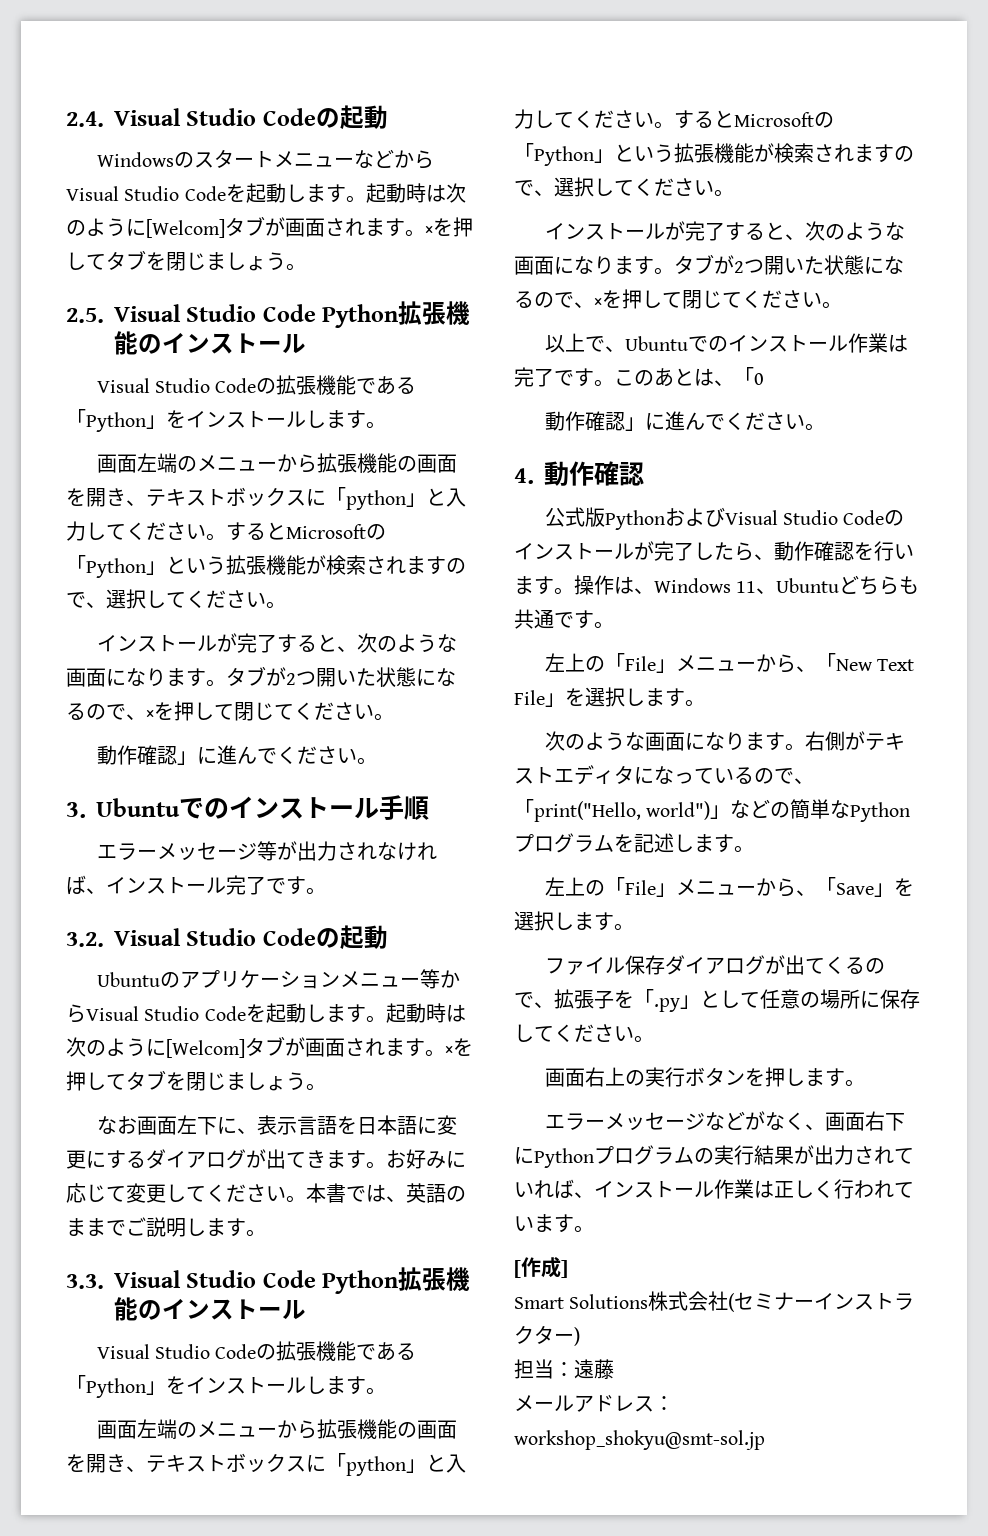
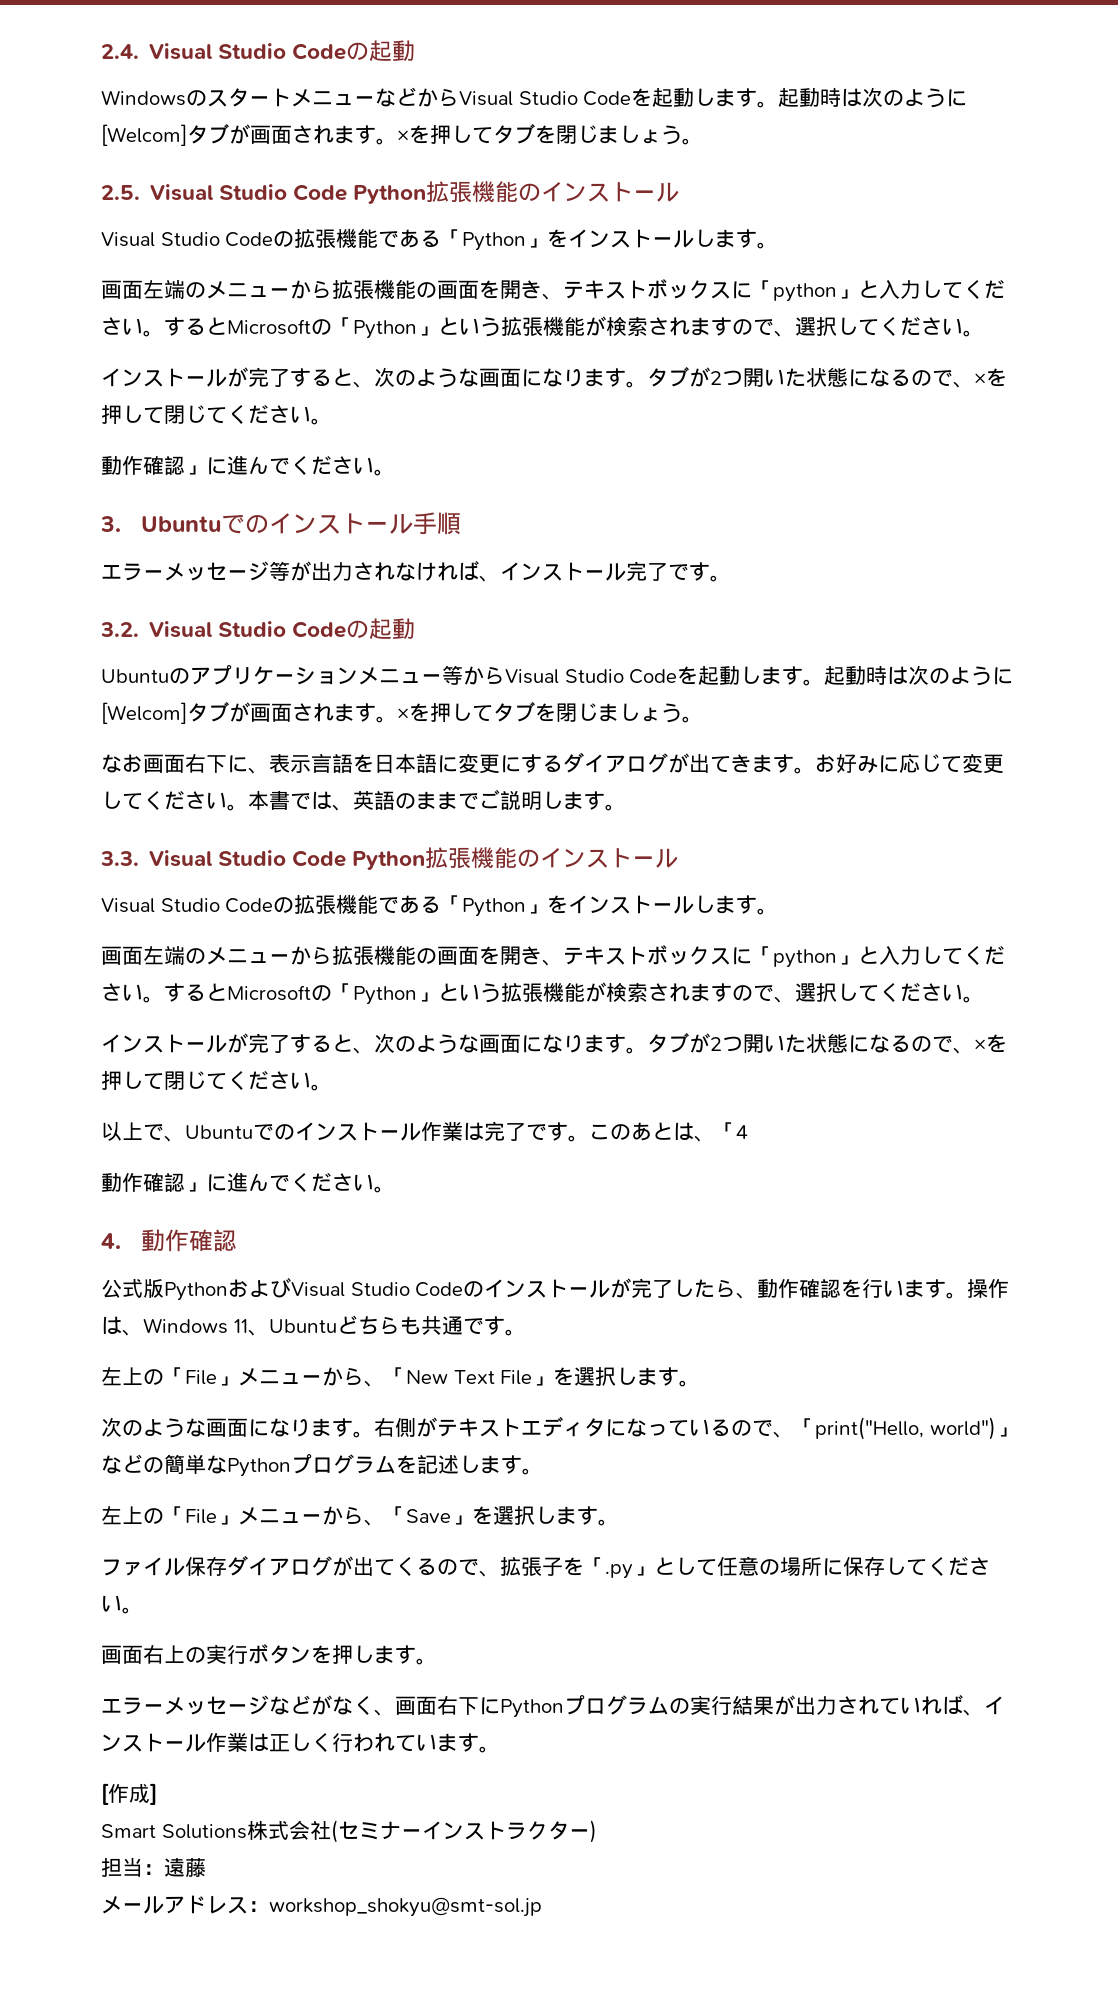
- なお画面左下に、表示言語を日本語に変更にするダイアログが出てきます。
+ なお画面右下に、表示言語を日本語に変更にするダイアログが出てきます。
- このあとは、「0
+ このあとは、「4

